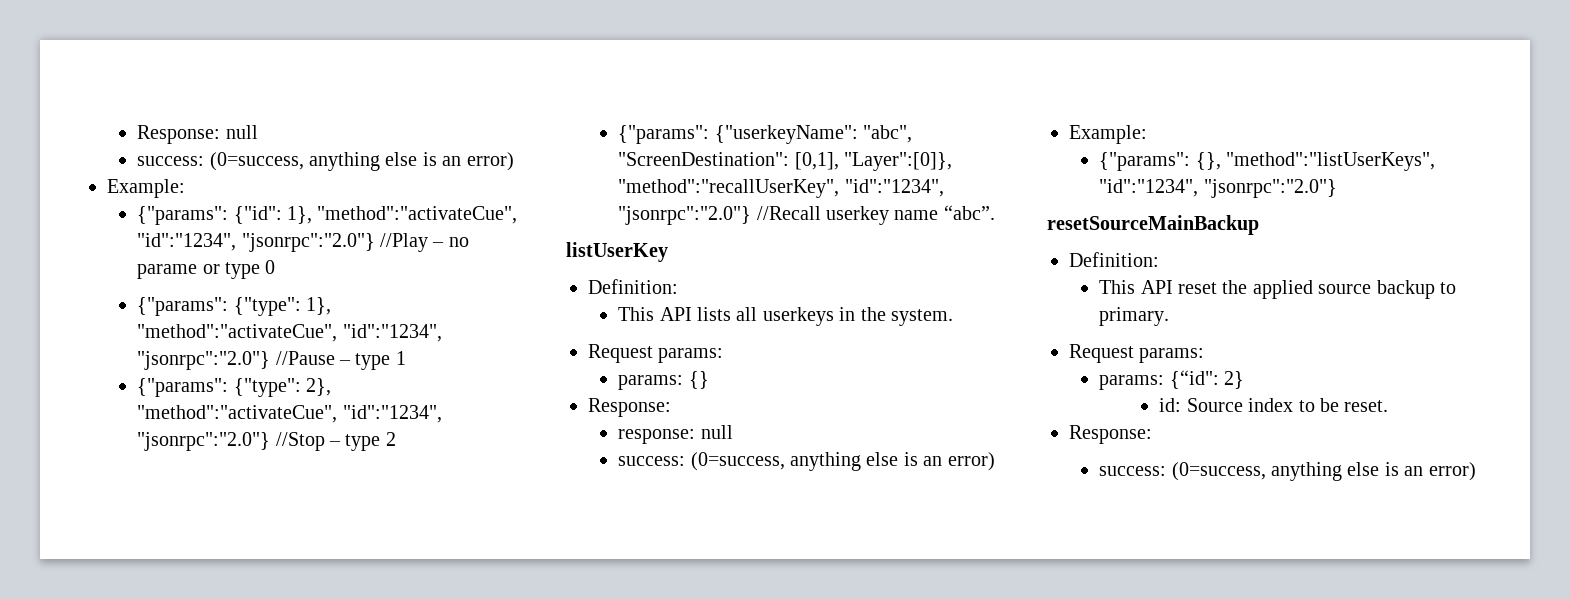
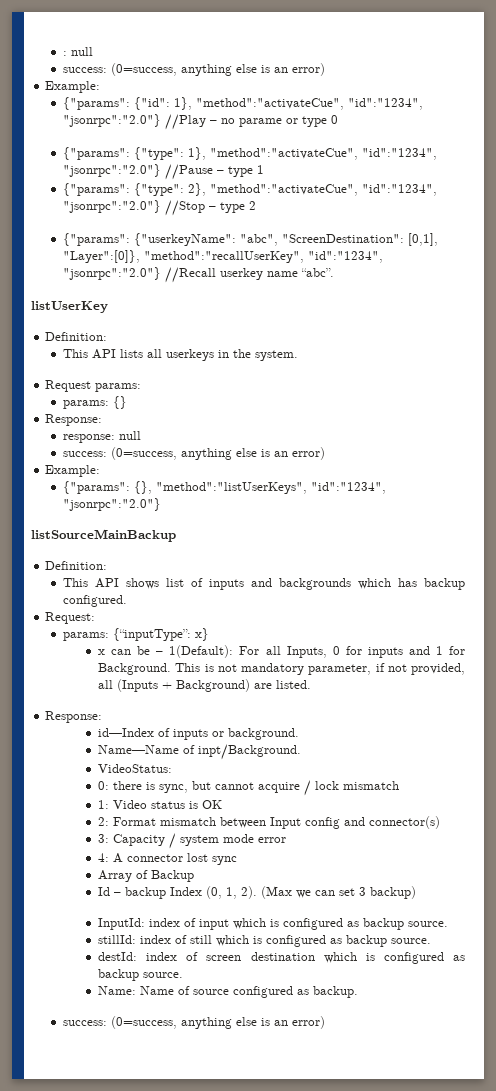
- Response: null
+ : null
- resetSourceMainBackup
+ listSourceMainBackup
  Definition:
- This API reset the applied source backup to primary.
- Request params:
- params: {“id": 2}
- id: Source index to be reset.
+ This API shows list of inputs and backgrounds which has backup configured.
+ Request:
+ params: {“inputType”: x}
+ x can be – 1(Default): For all Inputs, 0 for inputs and 1 for Background. This is not mandatory parameter, if not provided, all (Inputs + Background) are listed.
  Response:
+ id—Index of inputs or background.
+ Name—Name of inpt/Background.
+ VideoStatus:
+ 0: there is sync, but cannot acquire / lock mismatch
+ 1: Video status is OK
+ 2: Format mismatch between Input config and connector(s)
+ 3: Capacity / system mode error
+ 4: A connector lost sync
+ Array of Backup
+ Id – backup Index (0, 1, 2). (Max we can set 3 backup)
+ InputId: index of input which is configured as backup source.
+ stillId: index of still which is configured as backup source.
+ destId: index of screen destination which is configured as backup source.
+ Name: Name of source configured as backup.

